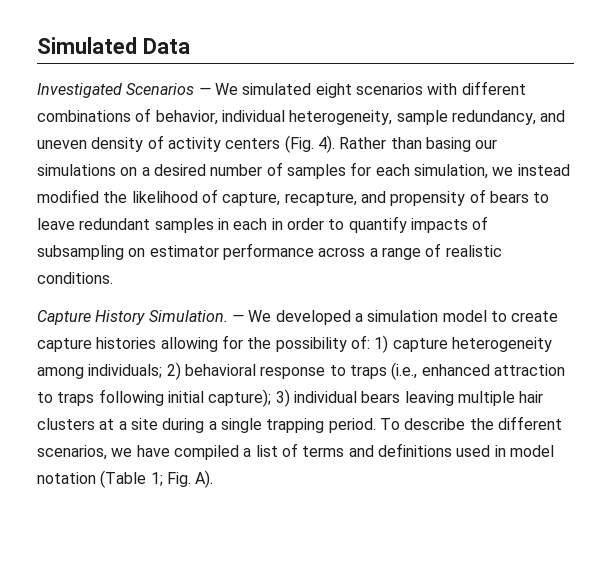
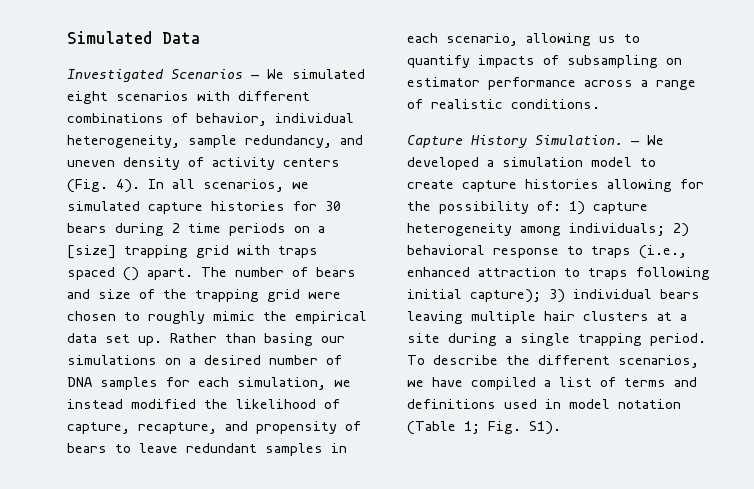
+ In all scenarios, we simulated capture histories for 30 bears during 2 time periods on a [size] trapping grid with traps spaced () apart. The number of bears and size of the trapping grid were chosen to roughly mimic the empirical data set up.
- Rather than basing our simulations on a desired number of samples for each simulation, we instead modified the likelihood of capture, recapture, and propensity of bears to leave redundant samples in each in order to quantify impacts of subsampling on estimator performance across a range of realistic conditions.
+ Rather than basing our simulations on a desired number of DNA samples for each simulation, we instead modified the likelihood of capture, recapture, and propensity of bears to leave redundant samples in each scenario, allowing us to quantify impacts of subsampling on estimator performance across a range of realistic conditions.
- To describe the different scenarios, we have compiled a list of terms and definitions used in model notation (Table 1; Fig. A).
+ To describe the different scenarios, we have compiled a list of terms and definitions used in model notation (Table 1; Fig. S1).

